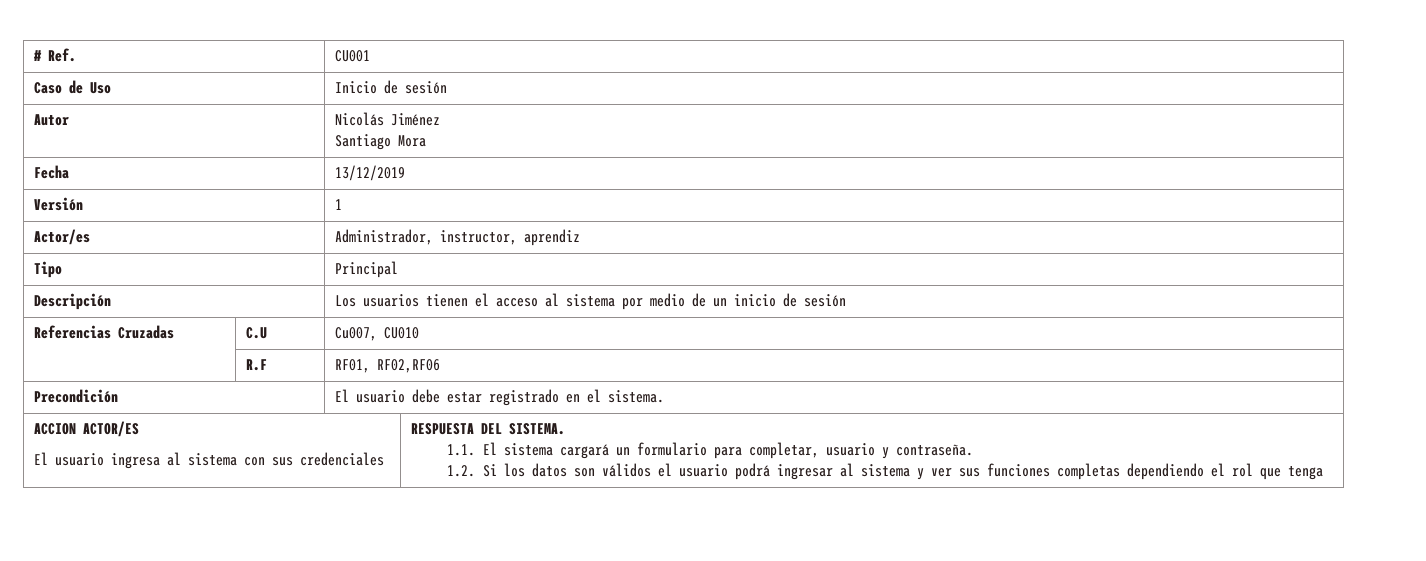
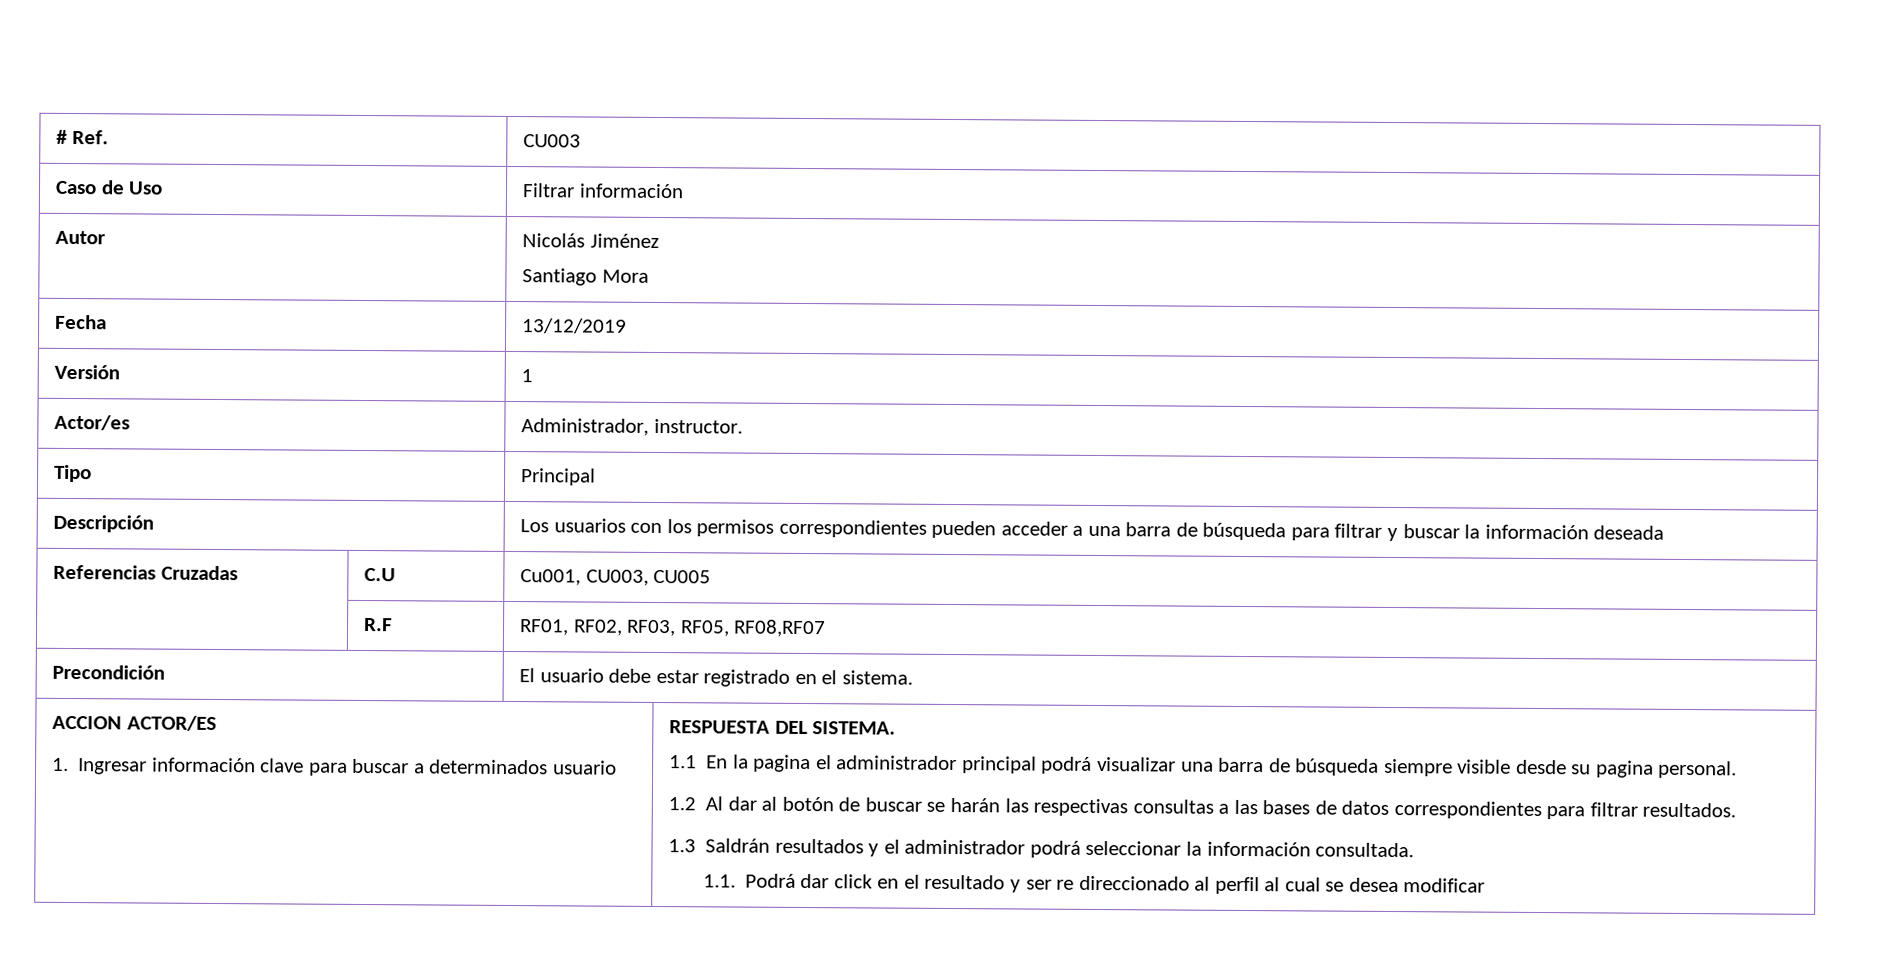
- # Ref. | CU001
+ # Ref. | CU003
- Caso de Uso | Inicio de sesión
+ Caso de Uso | Filtrar información
- Actor/es | Administrador, instructor, aprendiz
+ Actor/es | Administrador, instructor.
- Descripción | Los usuarios tienen el acceso al sistema por medio de un inicio de sesión
+ Descripción | Los usuarios con los permisos correspondientes pueden acceder a una barra de búsqueda para filtrar y buscar la información deseada
- Referencias Cruzadas | C.U | Cu007, CU010
+ Referencias Cruzadas | C.U | Cu001, CU003, CU005
- | R.F | RF01, RF02,RF06
+ | R.F | RF01, RF02, RF03, RF05, RF08,RF07
- El usuario ingresa al sistema con sus credenciales | RESPUESTA DEL SISTEMA.
- 1.1. El sistema cargará un formulario para completar, usuario y contraseña.
- 1.2. Si los datos son válidos el usuario podrá ingresar al sistema y ver sus funciones completas dependiendo el rol que tenga
+ 1. Ingresar información clave para buscar a determinados usuario | RESPUESTA DEL SISTEMA.
+ 1.1 En la pagina el administrador principal podrá visualizar una barra de búsqueda siempre visible desde su pagina personal.
+ 1.2 Al dar al botón de buscar se harán las respectivas consultas a las bases de datos correspondientes para filtrar resultados.
+ 1.3 Saldrán resultados y el administrador podrá seleccionar la información consultada.
+ 1.1. Podrá dar click en el resultado y ser re direccionado al perfil al cual se desea modificar

